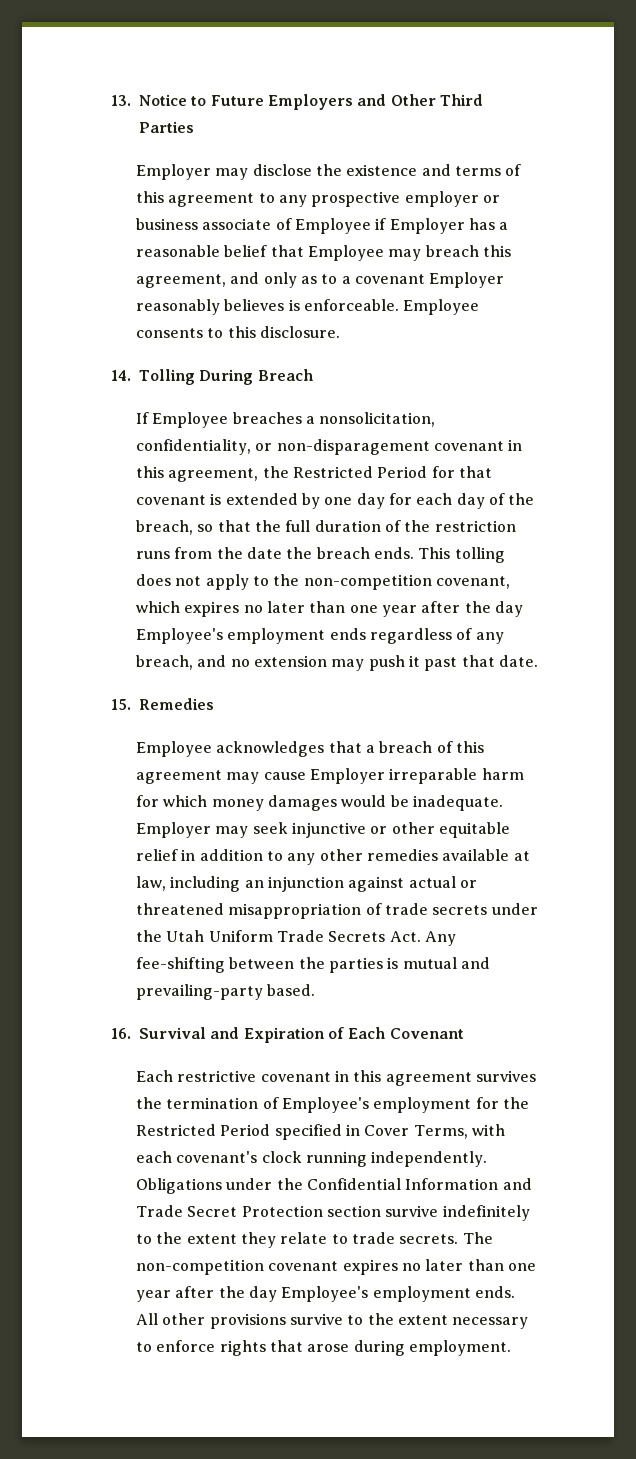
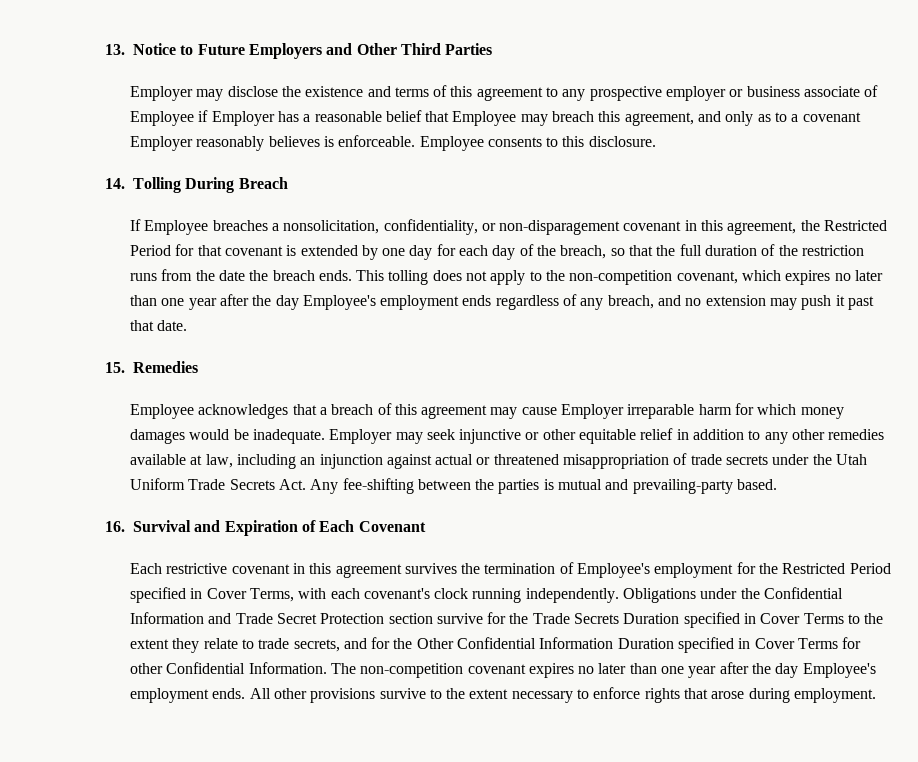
- Obligations under the Confidential Information and Trade Secret Protection section survive indefinitely to the extent they relate to trade secrets.
+ Obligations under the Confidential Information and Trade Secret Protection section survive for the Trade Secrets Duration specified in Cover Terms to the extent they relate to trade secrets, and for the Other Confidential Information Duration specified in Cover Terms for other Confidential Information.

